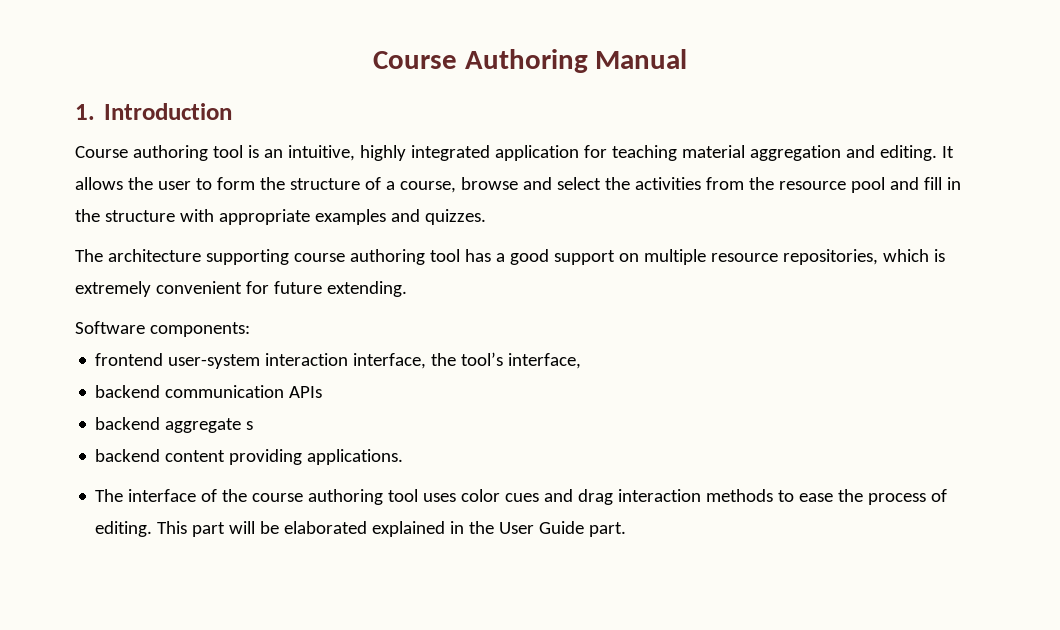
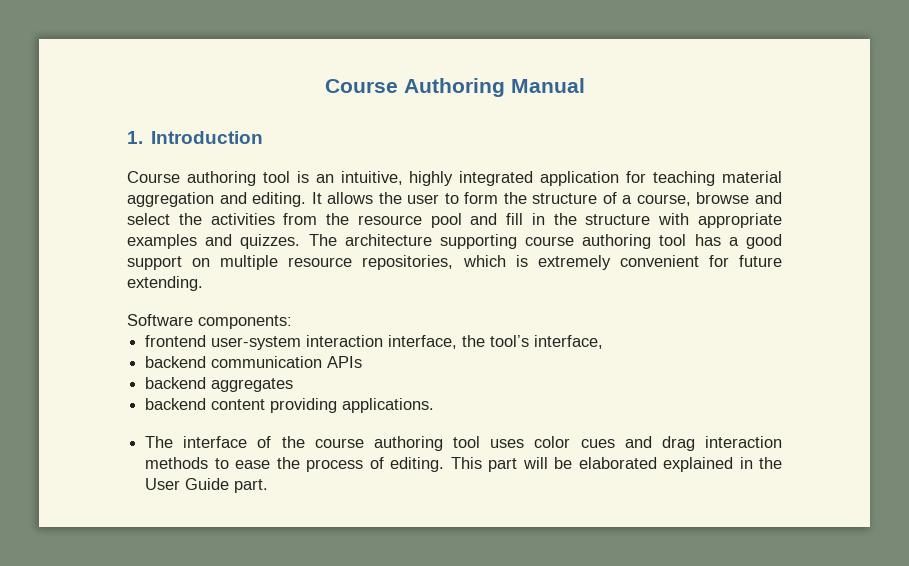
- It allows the user to form the structure of a course, browse and select the activities from the resource pool and fill in the structure with appropriate examples and quizzes.
- The architecture supporting course authoring tool has a good support on multiple resource repositories, which is extremely convenient for future extending.
+ It allows the user to form the structure of a course, browse and select the activities from the resource pool and fill in the structure with appropriate examples and quizzes. The architecture supporting course authoring tool has a good support on multiple resource repositories, which is extremely convenient for future extending.
- backend aggregate s
+ backend aggregates

